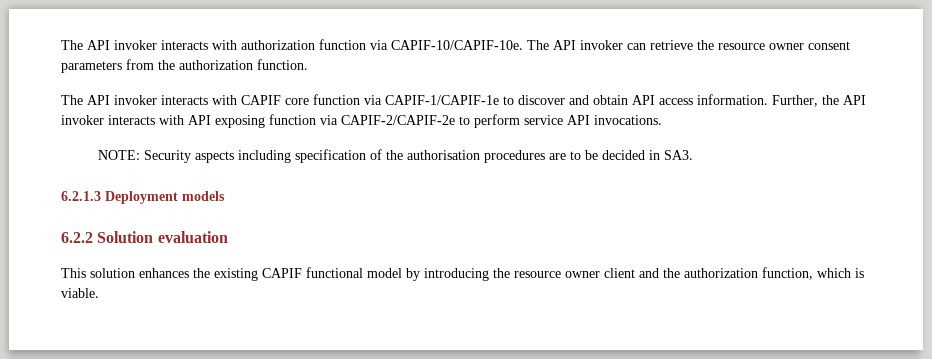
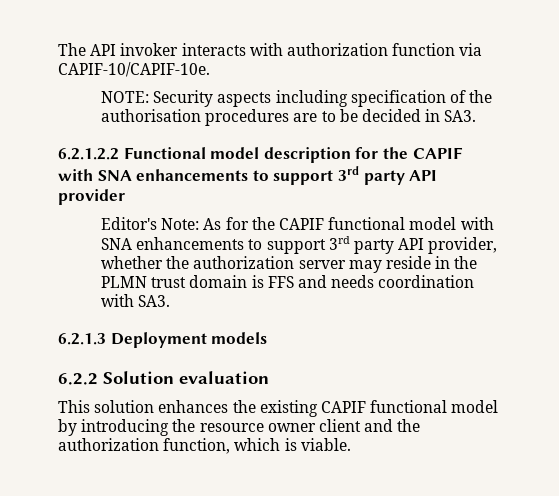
- The API invoker can retrieve the resource owner consent parameters from the authorization function.
- The API invoker interacts with CAPIF core function via CAPIF-1/CAPIF-1e to discover and obtain API access information. Further, the API invoker interacts with API exposing function via CAPIF-2/CAPIF-2e to perform service API invocations.
+ 6.2.1.2.2 Functional model description for the CAPIF with SNA enhancements to support 3rd party API provider
+ Editor's Note: As for the CAPIF functional model with SNA enhancements to support 3rd party API provider, whether the authorization server may reside in the PLMN trust domain is FFS and needs coordination with SA3.

